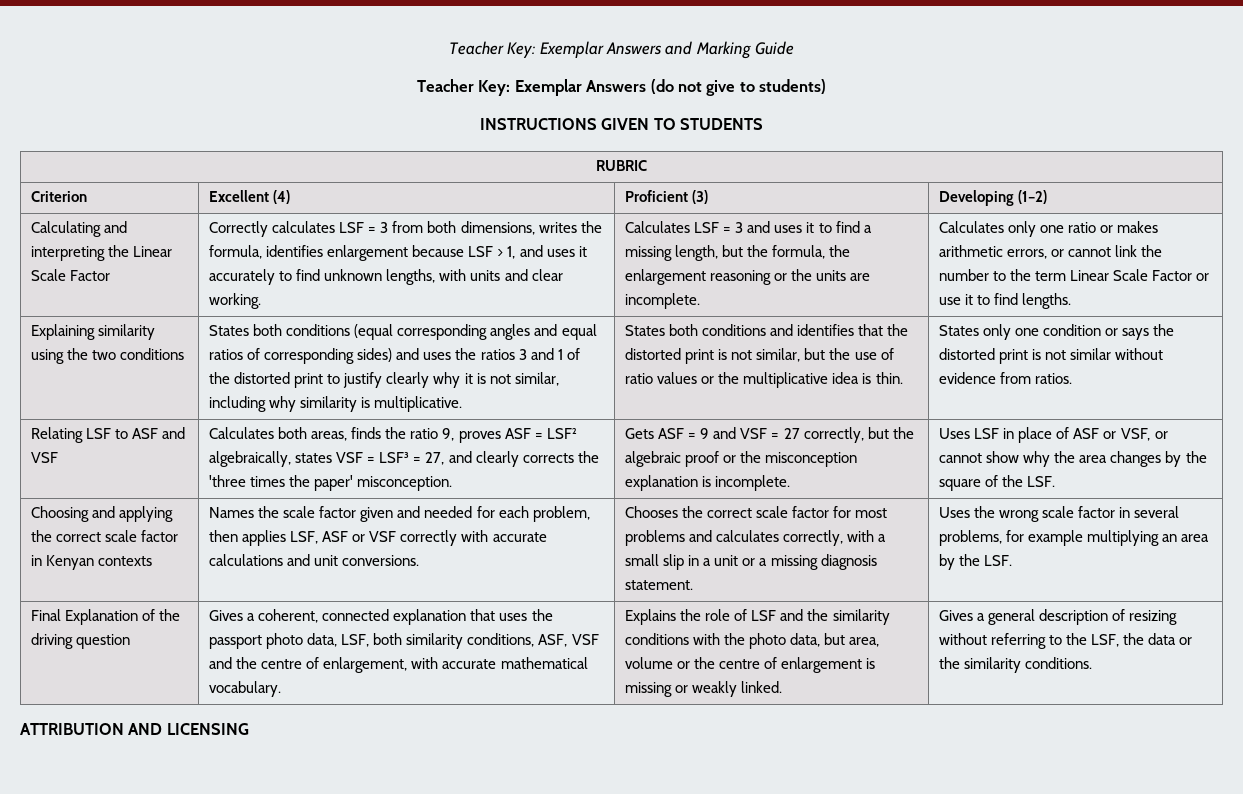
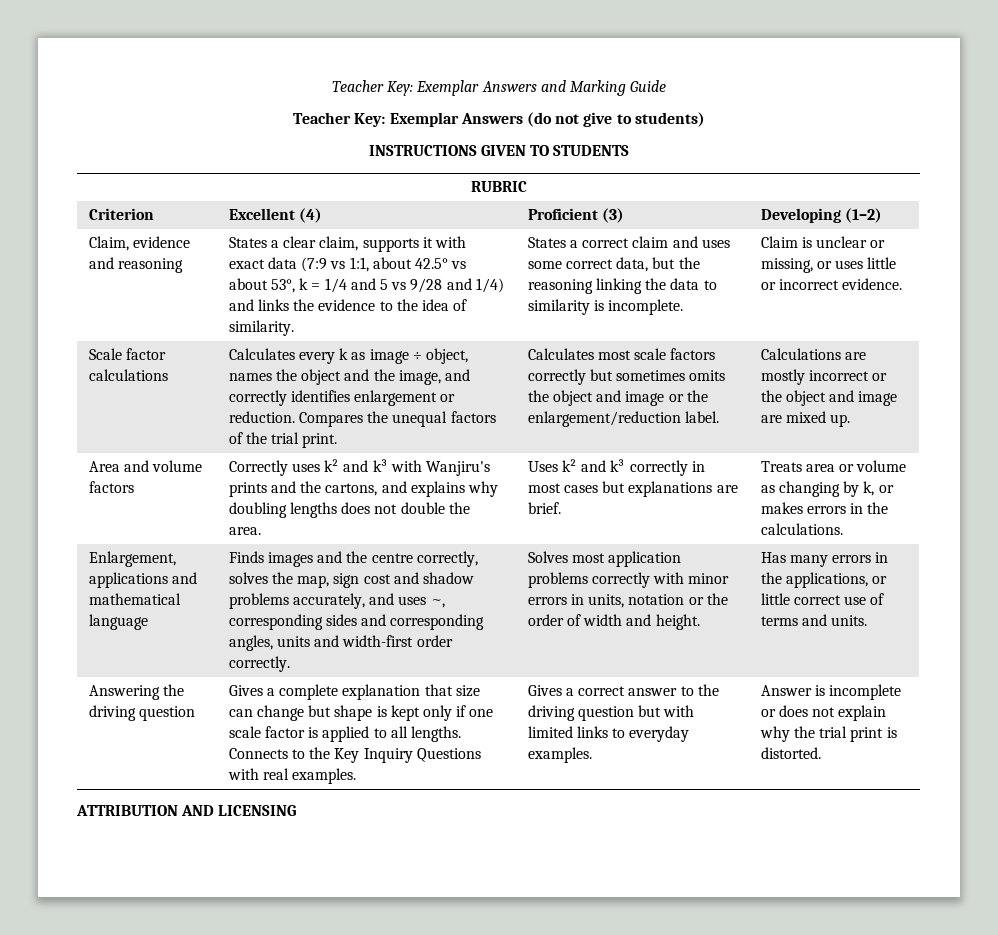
- Calculating and interpreting the Linear Scale Factor | Correctly calculates LSF = 3 from both dimensions, writes the formula, identifies enlargement because LSF > 1, and uses it accurately to find unknown lengths, with units and clear working. | Calculates LSF = 3 and uses it to find a missing length, but the formula, the enlargement reasoning or the units are incomplete. | Calculates only one ratio or makes arithmetic errors, or cannot link the number to the term Linear Scale Factor or use it to find lengths.
- Explaining similarity using the two conditions | States both conditions (equal corresponding angles and equal ratios of corresponding sides) and uses the ratios 3 and 1 of the distorted print to justify clearly why it is not similar, including why similarity is multiplicative. | States both conditions and identifies that the distorted print is not similar, but the use of ratio values or the multiplicative idea is thin. | States only one condition or says the distorted print is not similar without evidence from ratios.
- Relating LSF to ASF and VSF | Calculates both areas, finds the ratio 9, proves ASF = LSF² algebraically, states VSF = LSF³ = 27, and clearly corrects the 'three times the paper' misconception. | Gets ASF = 9 and VSF = 27 correctly, but the algebraic proof or the misconception explanation is incomplete. | Uses LSF in place of ASF or VSF, or cannot show why the area changes by the square of the LSF.
- Choosing and applying the correct scale factor in Kenyan contexts | Names the scale factor given and needed for each problem, then applies LSF, ASF or VSF correctly with accurate calculations and unit conversions. | Chooses the correct scale factor for most problems and calculates correctly, with a small slip in a unit or a missing diagnosis statement. | Uses the wrong scale factor in several problems, for example multiplying an area by the LSF.
- Final Explanation of the driving question
+ Claim, evidence and reasoning | States a clear claim, supports it with exact data (7:9 vs 1:1, about 42.5° vs about 53°, k = 1/4 and 5 vs 9/28 and 1/4) and links the evidence to the idea of similarity. | States a correct claim and uses some correct data, but the reasoning linking the data to similarity is incomplete. | Claim is unclear or missing, or uses little or incorrect evidence.
+ Scale factor calculations | Calculates every k as image ÷ object, names the object and the image, and correctly identifies enlargement or reduction. Compares the unequal factors of the trial print. | Calculates most scale factors correctly but sometimes omits the object and image or the enlargement/reduction label. | Calculations are mostly incorrect or the object and image are mixed up.
+ Area and volume factors | Correctly uses k² and k³ with Wanjiru's prints and the cartons, and explains why doubling lengths does not double the area. | Uses k² and k³ correctly in most cases but explanations are brief. | Treats area or volume as changing by k, or makes errors in the calculations.
+ Enlargement, applications and mathematical language | Finds images and the centre correctly, solves the map, sign cost and shadow problems accurately, and uses ~, corresponding sides and corresponding angles, units and width-first order correctly. | Solves most application problems correctly with minor errors in units, notation or the order of width and height. | Has many errors in the applications, or little correct use of terms and units.
+ Answering the driving question
- Gives a coherent, connected explanation that uses the passport photo data, LSF, both similarity conditions, ASF, VSF and the centre of enlargement, with accurate mathematical vocabulary. | Explains the role of LSF and the similarity conditions with the photo data, but area, volume or the centre of enlargement is missing or weakly linked. | Gives a general description of resizing without referring to the LSF, the data or the similarity conditions.
+ Gives a complete explanation that size can change but shape is kept only if one scale factor is applied to all lengths. Connects to the Key Inquiry Questions with real examples. | Gives a correct answer to the driving question but with limited links to everyday examples. | Answer is incomplete or does not explain why the trial print is distorted.

